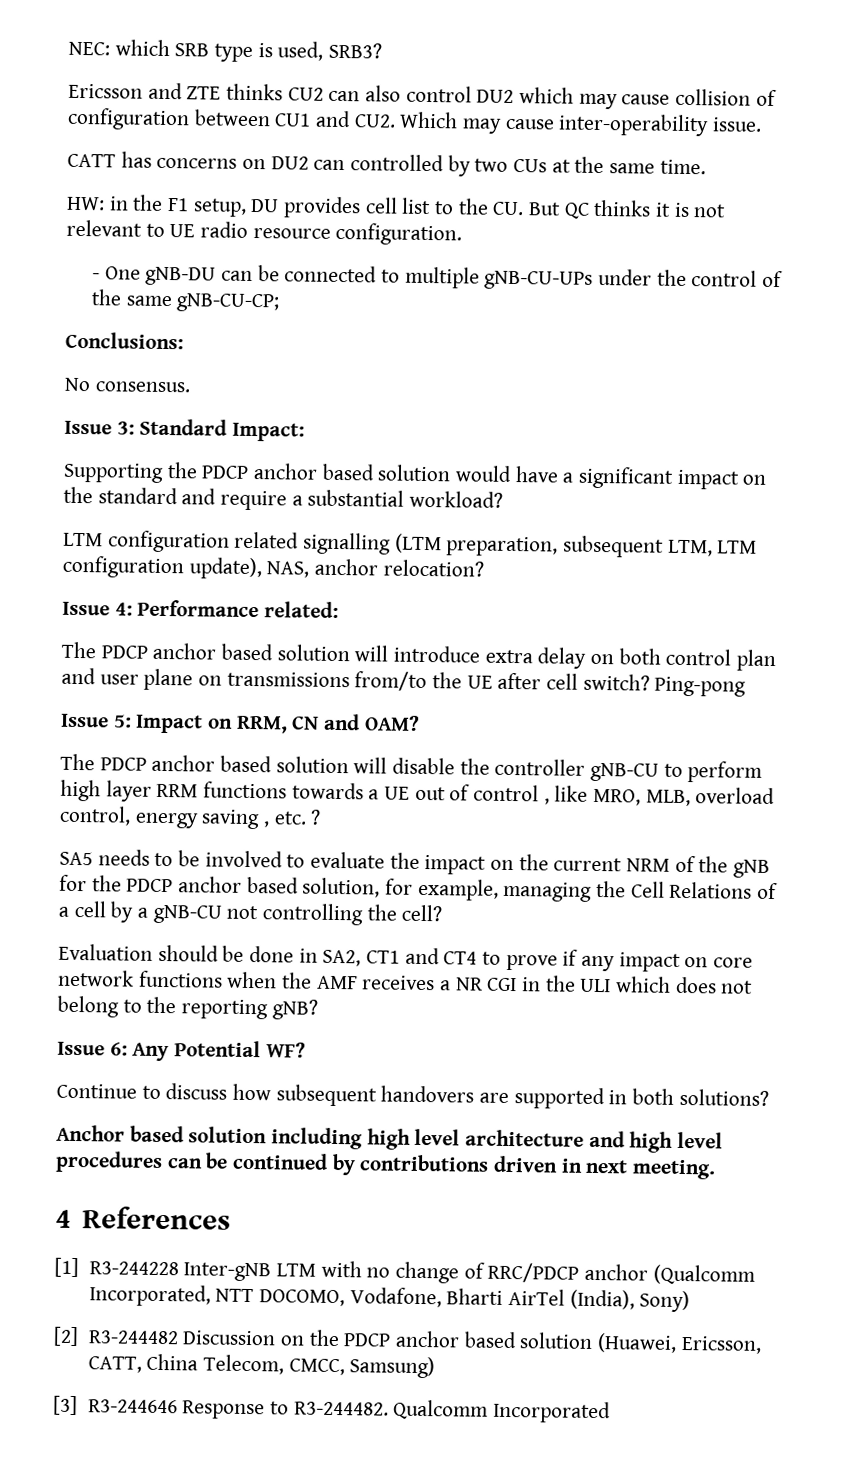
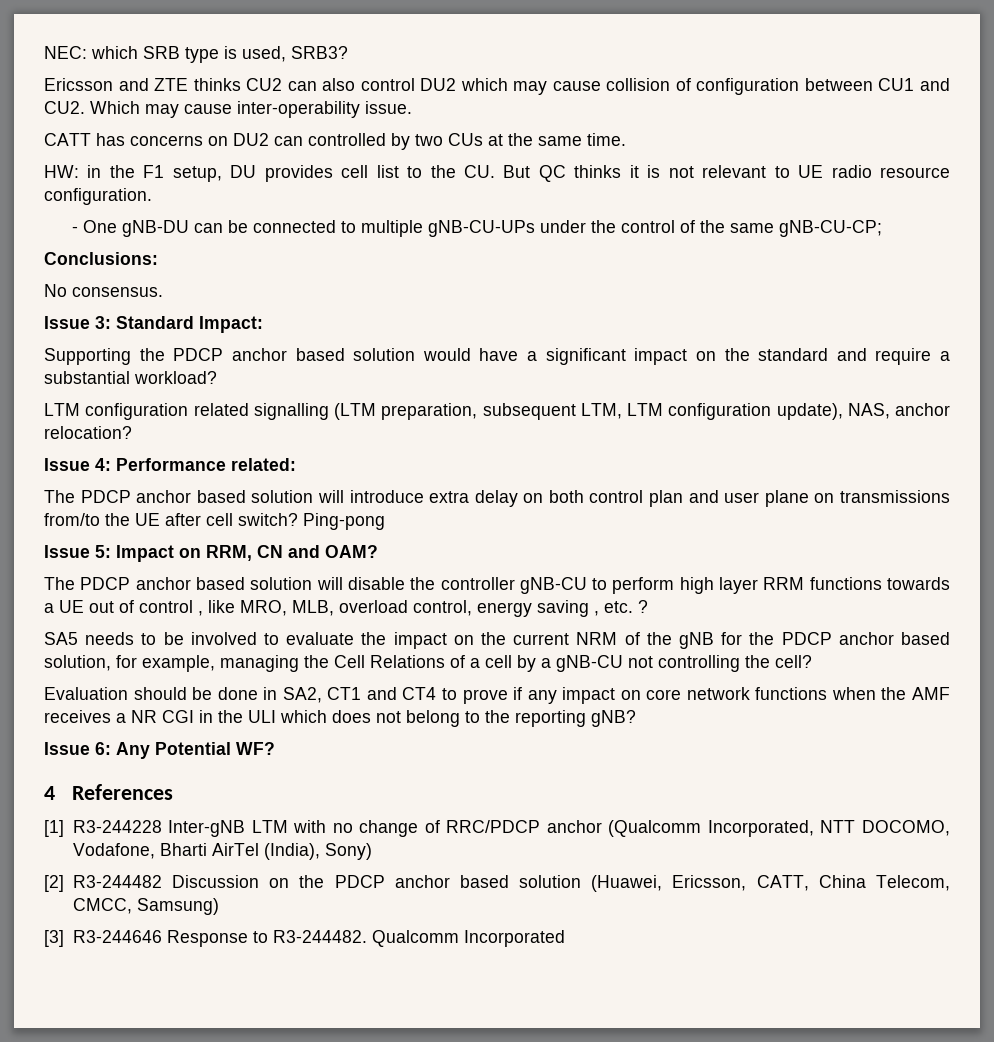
- Continue to discuss how subsequent handovers are supported in both solutions?
- Anchor based solution including high level architecture and high level procedures can be continued by contributions driven in next meeting.

